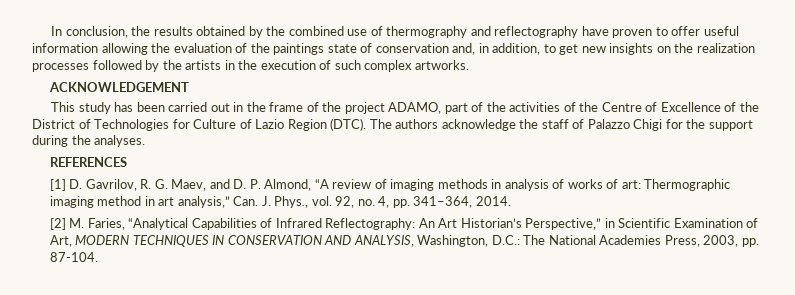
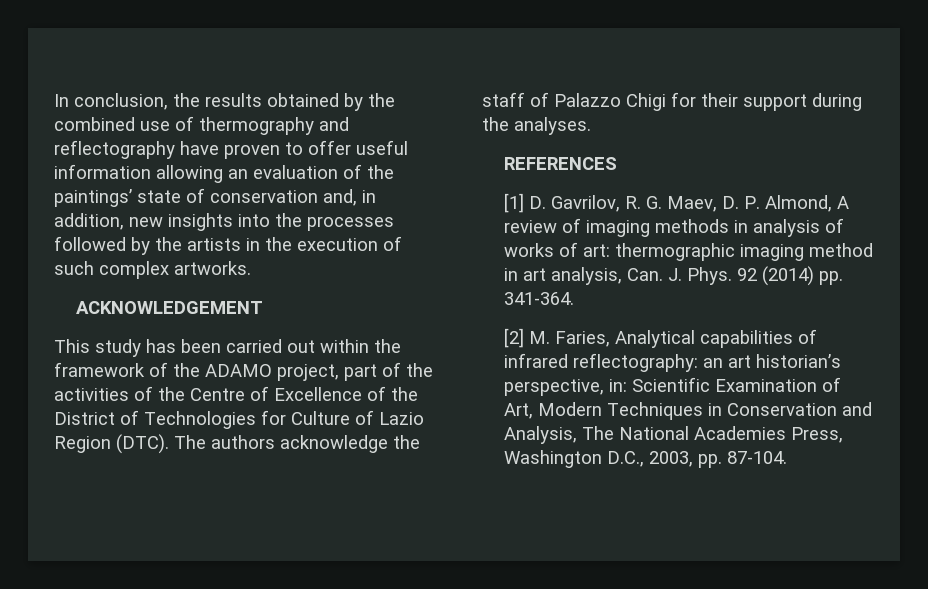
- In conclusion, the results obtained by the combined use of thermography and reflectography have proven to offer useful information allowing the evaluation of the paintings state of conservation and, in addition, to get new insights on the realization processes followed by the artists in the execution of such complex artworks.
+ In conclusion, the results obtained by the combined use of thermography and reflectography have proven to offer useful information allowing an evaluation of the paintings’ state of conservation and, in addition, new insights into the processes followed by the artists in the execution of such complex artworks.
- This study has been carried out in the frame of the project ADAMO, part of the activities of the Centre of Excellence of the District of Technologies for Culture of Lazio Region (DTC).
+ This study has been carried out within the framework of the ADAMO project, part of the activities of the Centre of Excellence of the District of Technologies for Culture of Lazio Region (DTC).
- The authors acknowledge the staff of Palazzo Chigi for the support during the analyses.
+ The authors acknowledge the staff of Palazzo Chigi for their support during the analyses.
- [1] D. Gavrilov, R. G. Maev, and D. P. Almond, “A review of imaging methods in analysis of works of art: Thermographic imaging method in art analysis,” Can. J. Phys., vol. 92, no. 4, pp. 341–364, 2014.
- [2] M. Faries, “Analytical Capabilities of Infrared Reflectography: An Art Historian’s Perspective,” in Scientific Examination of Art, MODERN TECHNIQUES IN CONSERVATION AND ANALYSIS, Washington, D.C.: The National Academies Press, 2003, pp. 87-104.
+ [1] D. Gavrilov, R. G. Maev, D. P. Almond, A review of imaging methods in analysis of works of art: thermographic imaging method in art analysis, Can. J. Phys. 92 (2014) pp. 341-364.
+ [2] M. Faries, Analytical capabilities of infrared reflectography: an art historian’s perspective, in: Scientific Examination of Art, Modern Techniques in Conservation and Analysis, The National Academies Press, Washington D.C., 2003, pp. 87-104.

